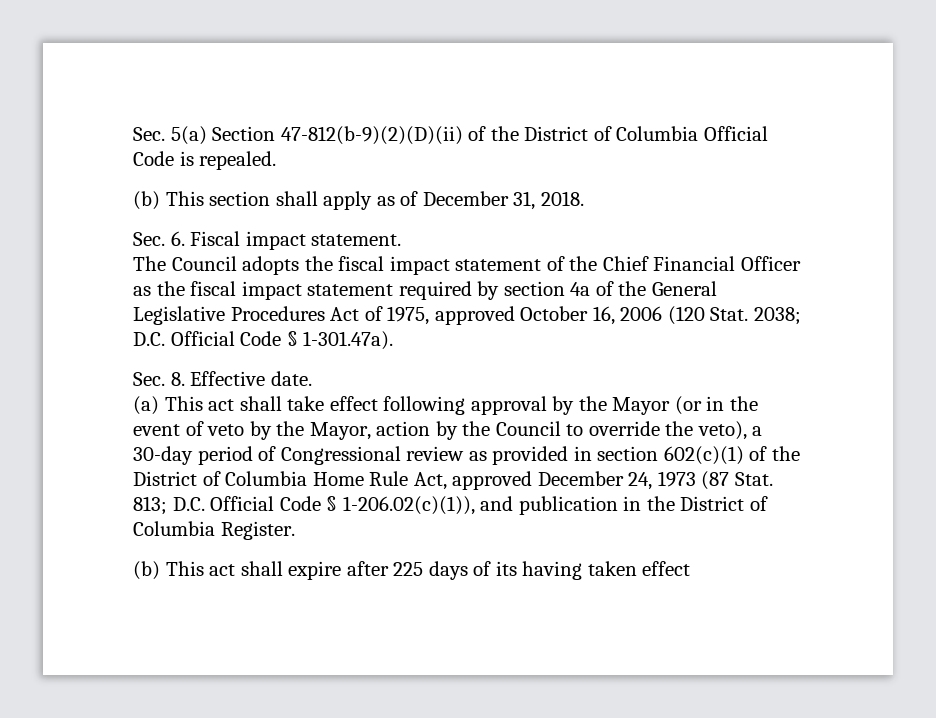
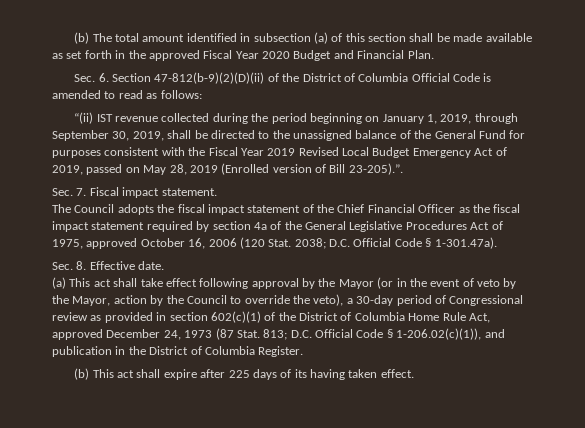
- Sec. 5(a) Section 47-812(b-9)(2)(D)(ii) of the District of Columbia Official Code is repealed.
- (b) This section shall apply as of December 31, 2018.
- Sec. 6. Fiscal impact statement.
+ (b) The total amount identified in subsection (a) of this section shall be made available as set forth in the approved Fiscal Year 2020 Budget and Financial Plan.
+ Sec. 6. Section 47-812(b-9)(2)(D)(ii) of the District of Columbia Official Code is amended to read as follows:
+ “(ii) IST revenue collected during the period beginning on January 1, 2019, through September 30, 2019, shall be directed to the unassigned balance of the General Fund for purposes consistent with the Fiscal Year 2019 Revised Local Budget Emergency Act of 2019, passed on May 28, 2019 (Enrolled version of Bill 23-205).”.
+ Sec. 7. Fiscal impact statement.
- (b) This act shall expire after 225 days of its having taken effect
+ (b) This act shall expire after 225 days of its having taken effect.

